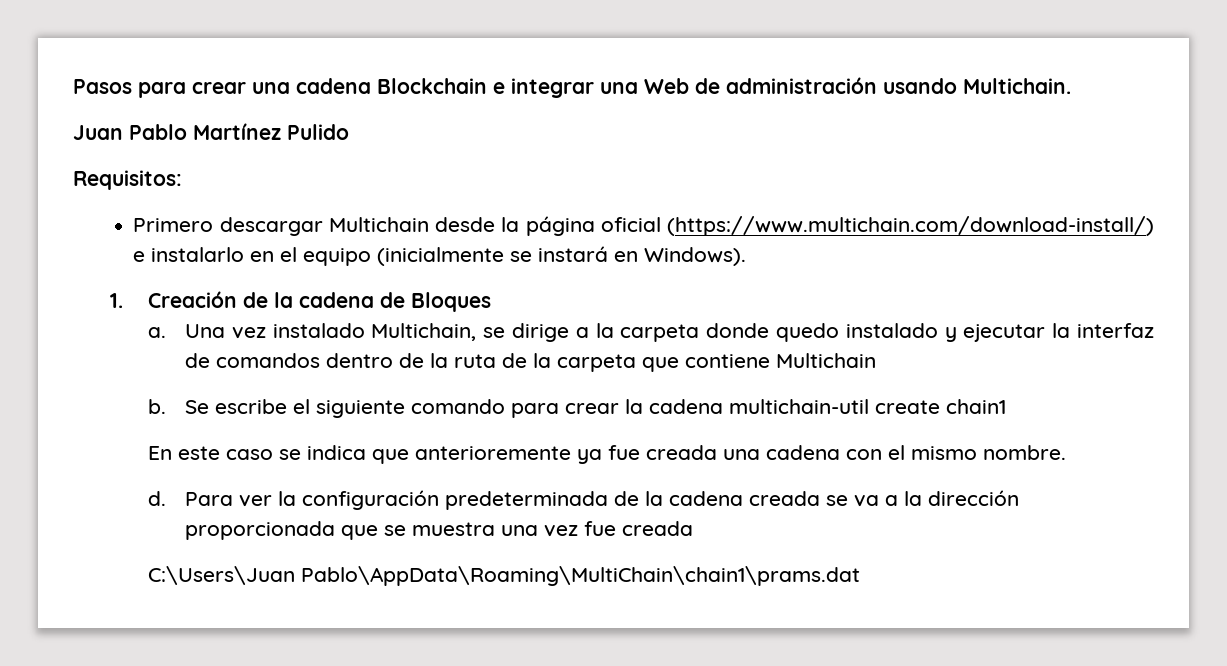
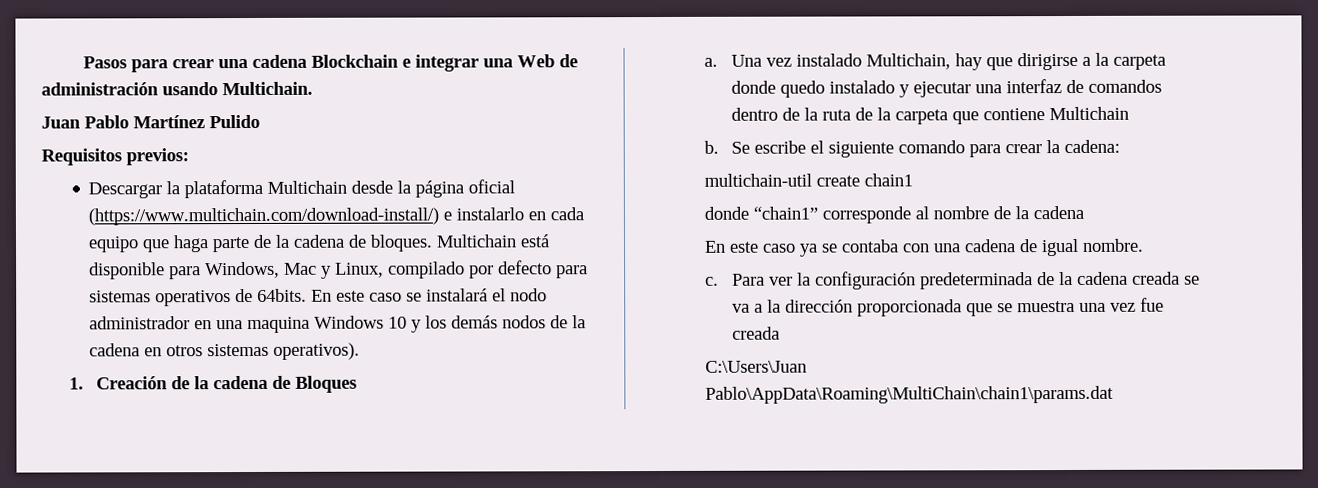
- Requisitos:
- Primero descargar Multichain desde la página oficial (https://www.multichain.com/download-install/) e instalarlo en el equipo (inicialmente se instará en Windows).
+ Requisitos previos:
+ Descargar la plataforma Multichain desde la página oficial (https://www.multichain.com/download-install/) e instalarlo en cada equipo que haga parte de la cadena de bloques. Multichain está disponible para Windows, Mac y Linux, compilado por defecto para sistemas operativos de 64bits. En este caso se instalará el nodo administrador en una maquina Windows 10 y los demás nodos de la cadena en otros sistemas operativos).
- Una vez instalado Multichain, se dirige a la carpeta donde quedo instalado y ejecutar la interfaz de comandos dentro de la ruta de la carpeta que contiene Multichain
+ Una vez instalado Multichain, hay que dirigirse a la carpeta donde quedo instalado y ejecutar una interfaz de comandos dentro de la ruta de la carpeta que contiene Multichain
- Se escribe el siguiente comando para crear la cadena multichain-util create chain1
+ Se escribe el siguiente comando para crear la cadena:
+ multichain-util create chain1
- En este caso se indica que anterioremente ya fue creada una cadena con el mismo nombre.
+ donde “chain1” corresponde al nombre de la cadena
+ En este caso ya se contaba con una cadena de igual nombre.
- d.
+ c.
- C:\Users\Juan Pablo\AppData\Roaming\MultiChain\chain1\prams.dat
+ C:\Users\Juan Pablo\AppData\Roaming\MultiChain\chain1\params.dat

